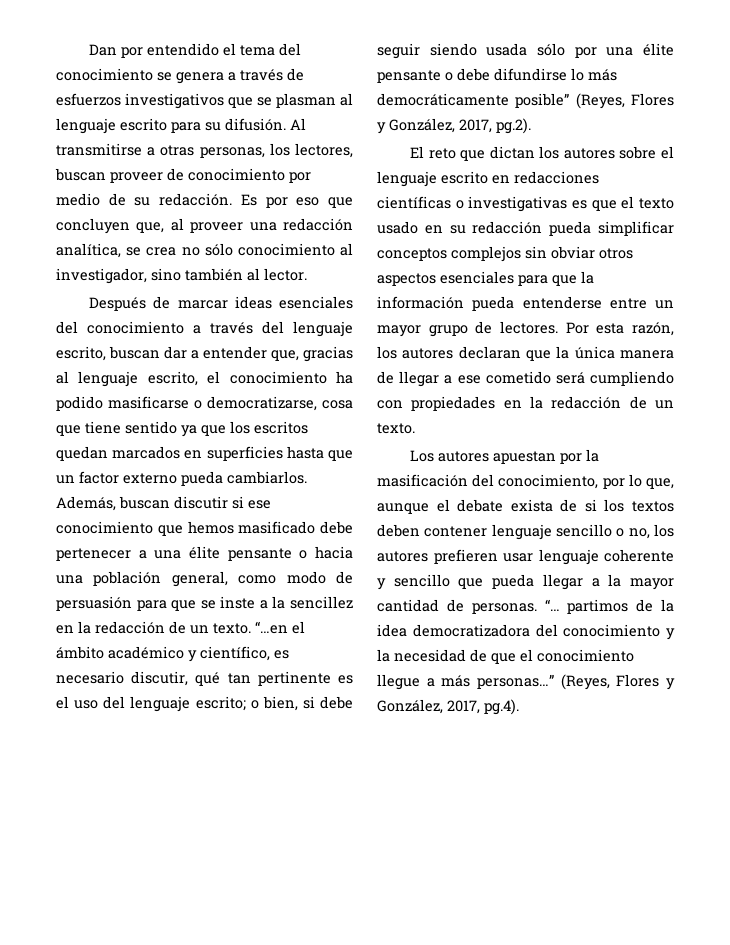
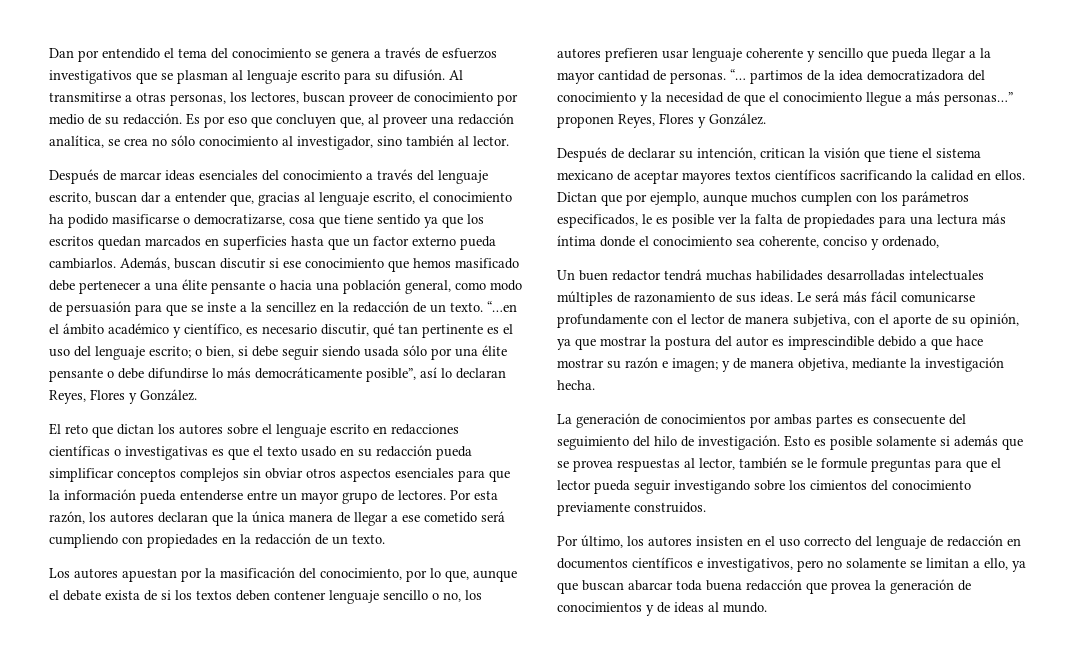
- “…en el ámbito académico y científico, es necesario discutir, qué tan pertinente es el uso del lenguaje escrito; o bien, si debe seguir siendo usada sólo por una élite pensante o debe difundirse lo más democráticamente posible” (Reyes, Flores y González, 2017, pg.2).
+ “…en el ámbito académico y científico, es necesario discutir, qué tan pertinente es el uso del lenguaje escrito; o bien, si debe seguir siendo usada sólo por una élite pensante o debe difundirse lo más democráticamente posible”, así lo declaran Reyes, Flores y González.
- “… partimos de la idea democratizadora del conocimiento y la necesidad de que el conocimiento llegue a más personas…” (Reyes, Flores y González, 2017, pg.4).
+ “… partimos de la idea democratizadora del conocimiento y la necesidad de que el conocimiento llegue a más personas…” proponen Reyes, Flores y González.
+ Después de declarar su intención, critican la visión que tiene el sistema mexicano de aceptar mayores textos científicos sacrificando la calidad en ellos. Dictan que por ejemplo, aunque muchos cumplen con los parámetros especificados, le es posible ver la falta de propiedades para una lectura más íntima donde el conocimiento sea coherente, conciso y ordenado,
+ Un buen redactor tendrá muchas habilidades desarrolladas intelectuales múltiples de razonamiento de sus ideas. Le será más fácil comunicarse profundamente con el lector de manera subjetiva, con el aporte de su opinión, ya que mostrar la postura del autor es imprescindible debido a que hace mostrar su razón e imagen; y de manera objetiva, mediante la investigación hecha.
+ La generación de conocimientos por ambas partes es consecuente del seguimiento del hilo de investigación. Esto es posible solamente si además que se provea respuestas al lector, también se le formule preguntas para que el lector pueda seguir investigando sobre los cimientos del conocimiento previamente construidos.
+ Por último, los autores insisten en el uso correcto del lenguaje de redacción en documentos científicos e investigativos, pero no solamente se limitan a ello, ya que buscan abarcar toda buena redacción que provea la generación de conocimientos y de ideas al mundo.

